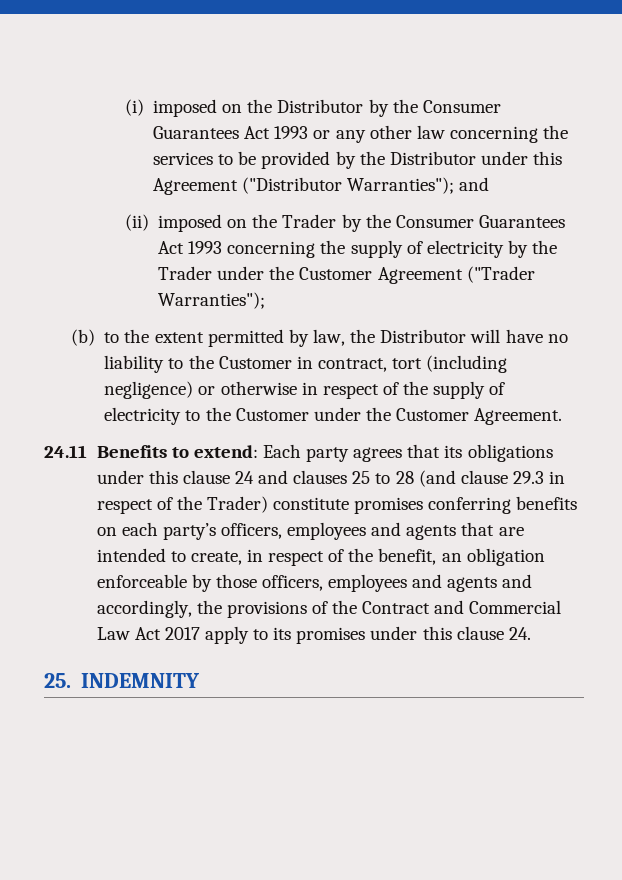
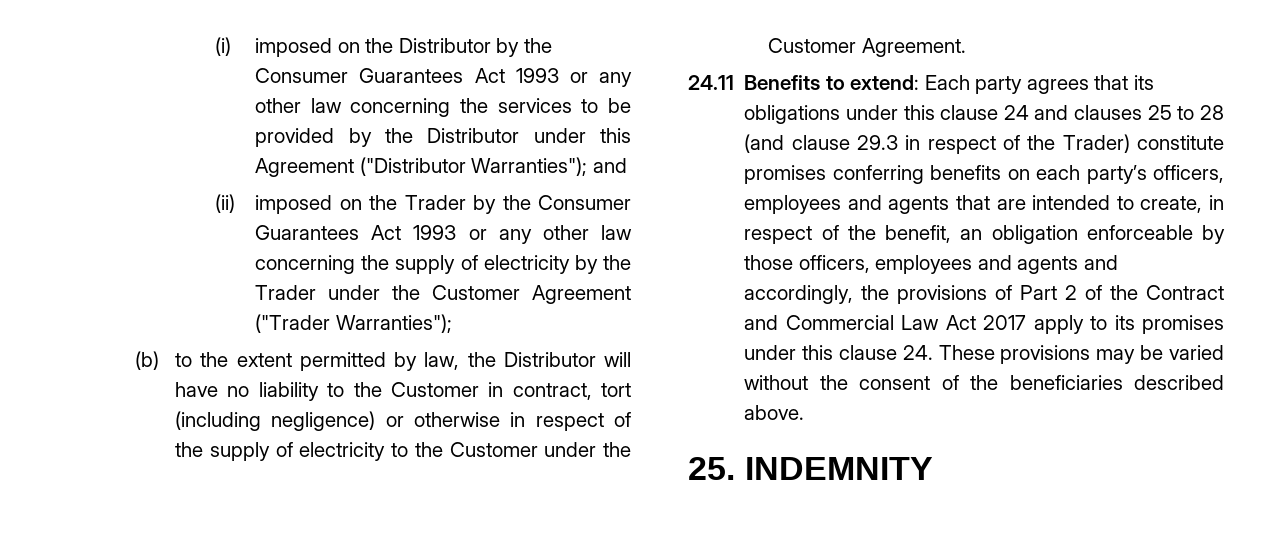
- (ii) imposed on the Trader by the Consumer Guarantees Act 1993 concerning the supply of electricity by the Trader under the Customer Agreement ("Trader Warranties");
+ (ii) imposed on the Trader by the Consumer Guarantees Act 1993 or any other law concerning the supply of electricity by the Trader under the Customer Agreement ("Trader Warranties");
- Each party agrees that its obligations under this clause 24 and clauses 25 to 28 (and clause 29.3 in respect of the Trader) constitute promises conferring benefits on each party’s officers, employees and agents that are intended to create, in respect of the benefit, an obligation enforceable by those officers, employees and agents and accordingly, the provisions of the Contract and Commercial Law Act 2017 apply to its promises under this clause 24.
+ Each party agrees that its obligations under this clause 24 and clauses 25 to 28 (and clause 29.3 in respect of the Trader) constitute promises conferring benefits on each party’s officers, employees and agents that are intended to create, in respect of the benefit, an obligation enforceable by those officers, employees and agents and accordingly, the provisions of Part 2 of the Contract and Commercial Law Act 2017 apply to its promises under this clause 24. These provisions may be varied without the consent of the beneficiaries described above.

